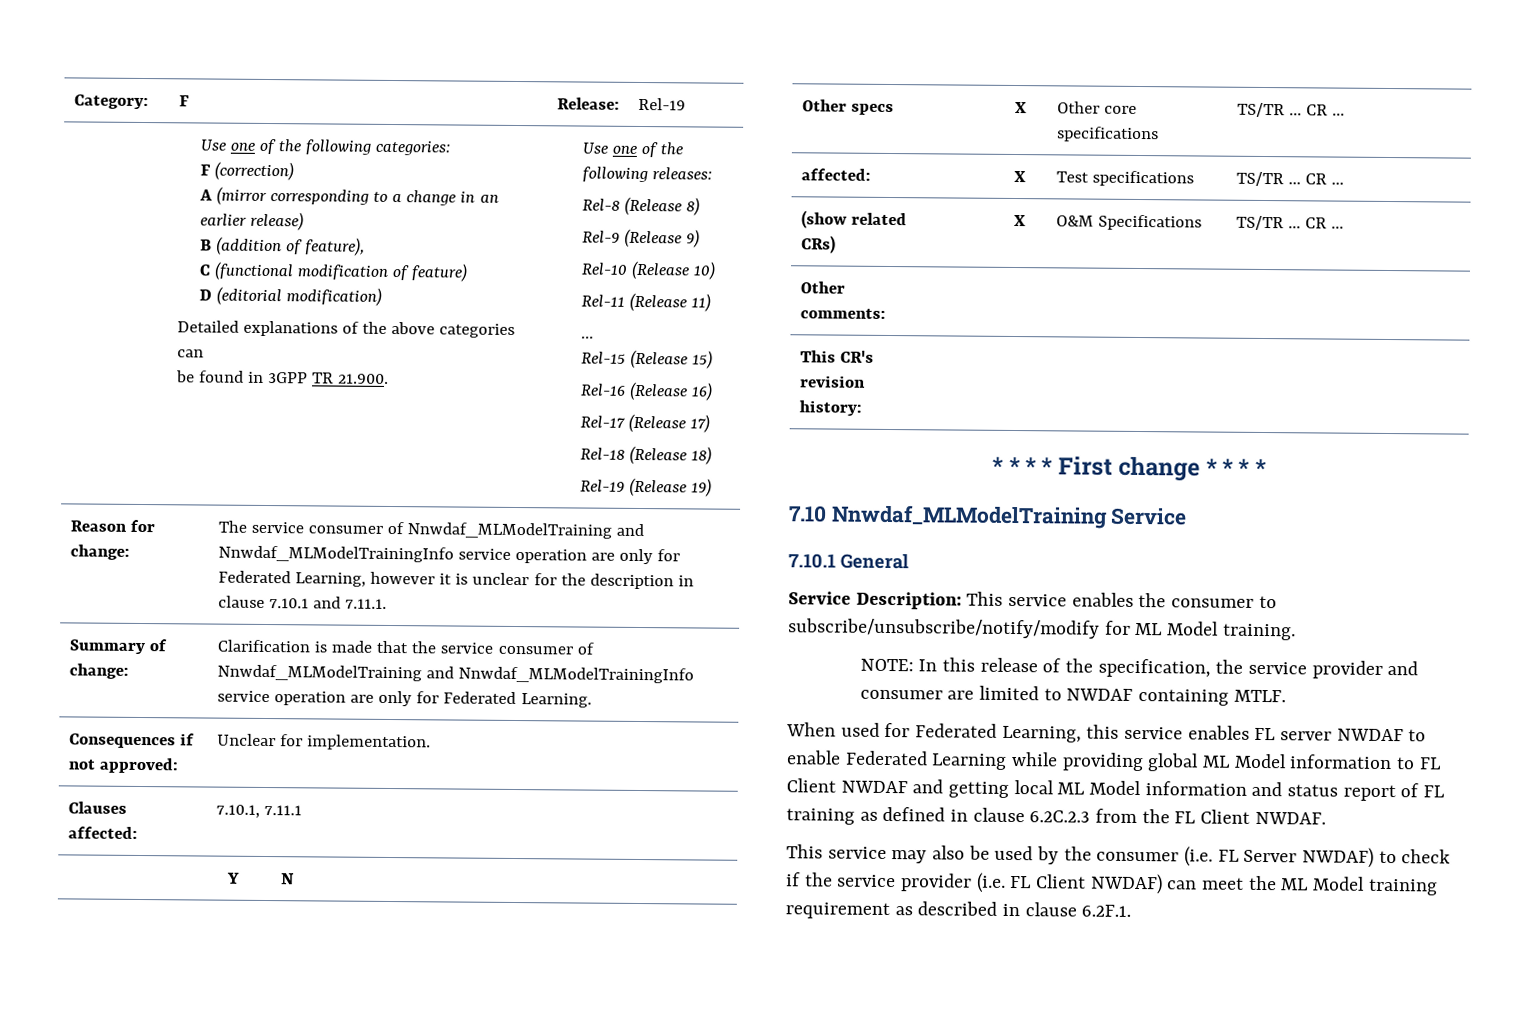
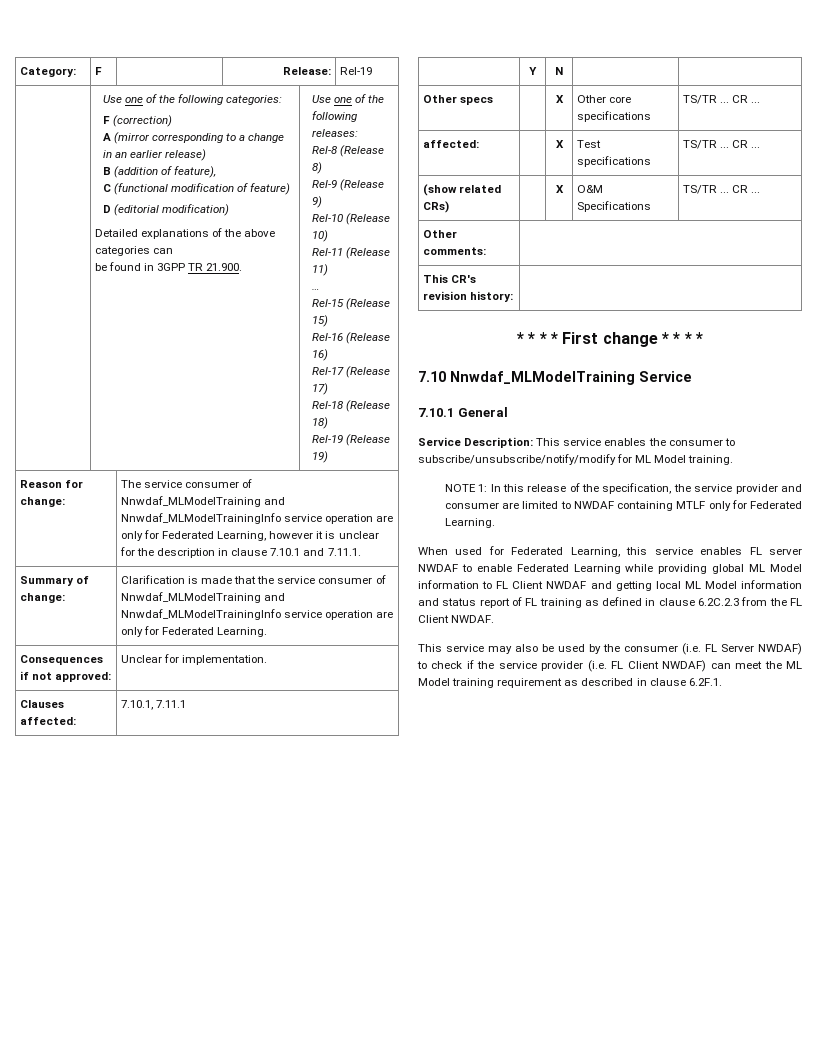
- NOTE: In this release of the specification, the service provider and consumer are limited to NWDAF containing MTLF.
+ NOTE 1: In this release of the specification, the service provider and consumer are limited to NWDAF containing MTLF only for Federated Learning.

